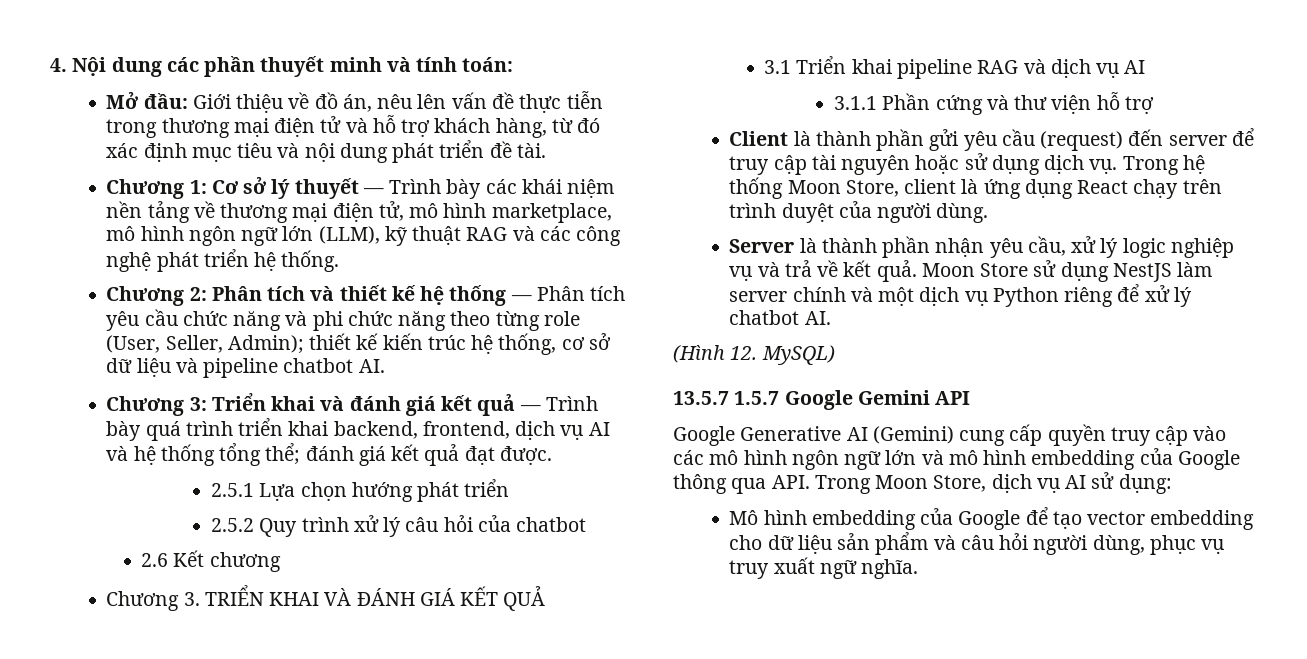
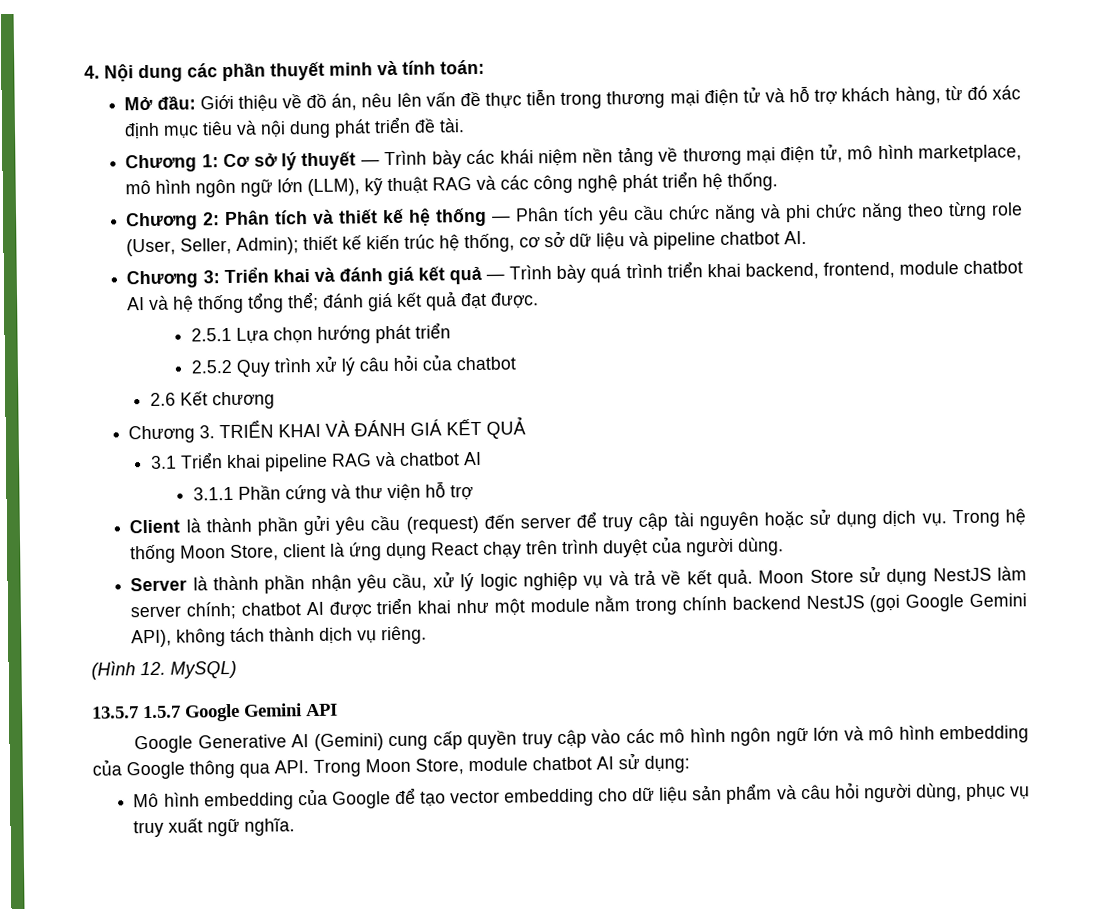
- Chương 3: Triển khai và đánh giá kết quả — Trình bày quá trình triển khai backend, frontend, dịch vụ AI và hệ thống tổng thể; đánh giá kết quả đạt được.
+ Chương 3: Triển khai và đánh giá kết quả — Trình bày quá trình triển khai backend, frontend, module chatbot AI và hệ thống tổng thể; đánh giá kết quả đạt được.
- 3.1 Triển khai pipeline RAG và dịch vụ AI
+ 3.1 Triển khai pipeline RAG và chatbot AI
- Moon Store sử dụng NestJS làm server chính và một dịch vụ Python riêng để xử lý chatbot AI.
+ Moon Store sử dụng NestJS làm server chính; chatbot AI được triển khai như một module nằm trong chính backend NestJS (gọi Google Gemini API), không tách thành dịch vụ riêng.
- Google Generative AI (Gemini) cung cấp quyền truy cập vào các mô hình ngôn ngữ lớn và mô hình embedding của Google thông qua API. Trong Moon Store, dịch vụ AI sử dụng:
+ Google Generative AI (Gemini) cung cấp quyền truy cập vào các mô hình ngôn ngữ lớn và mô hình embedding của Google thông qua API. Trong Moon Store, module chatbot AI sử dụng:

